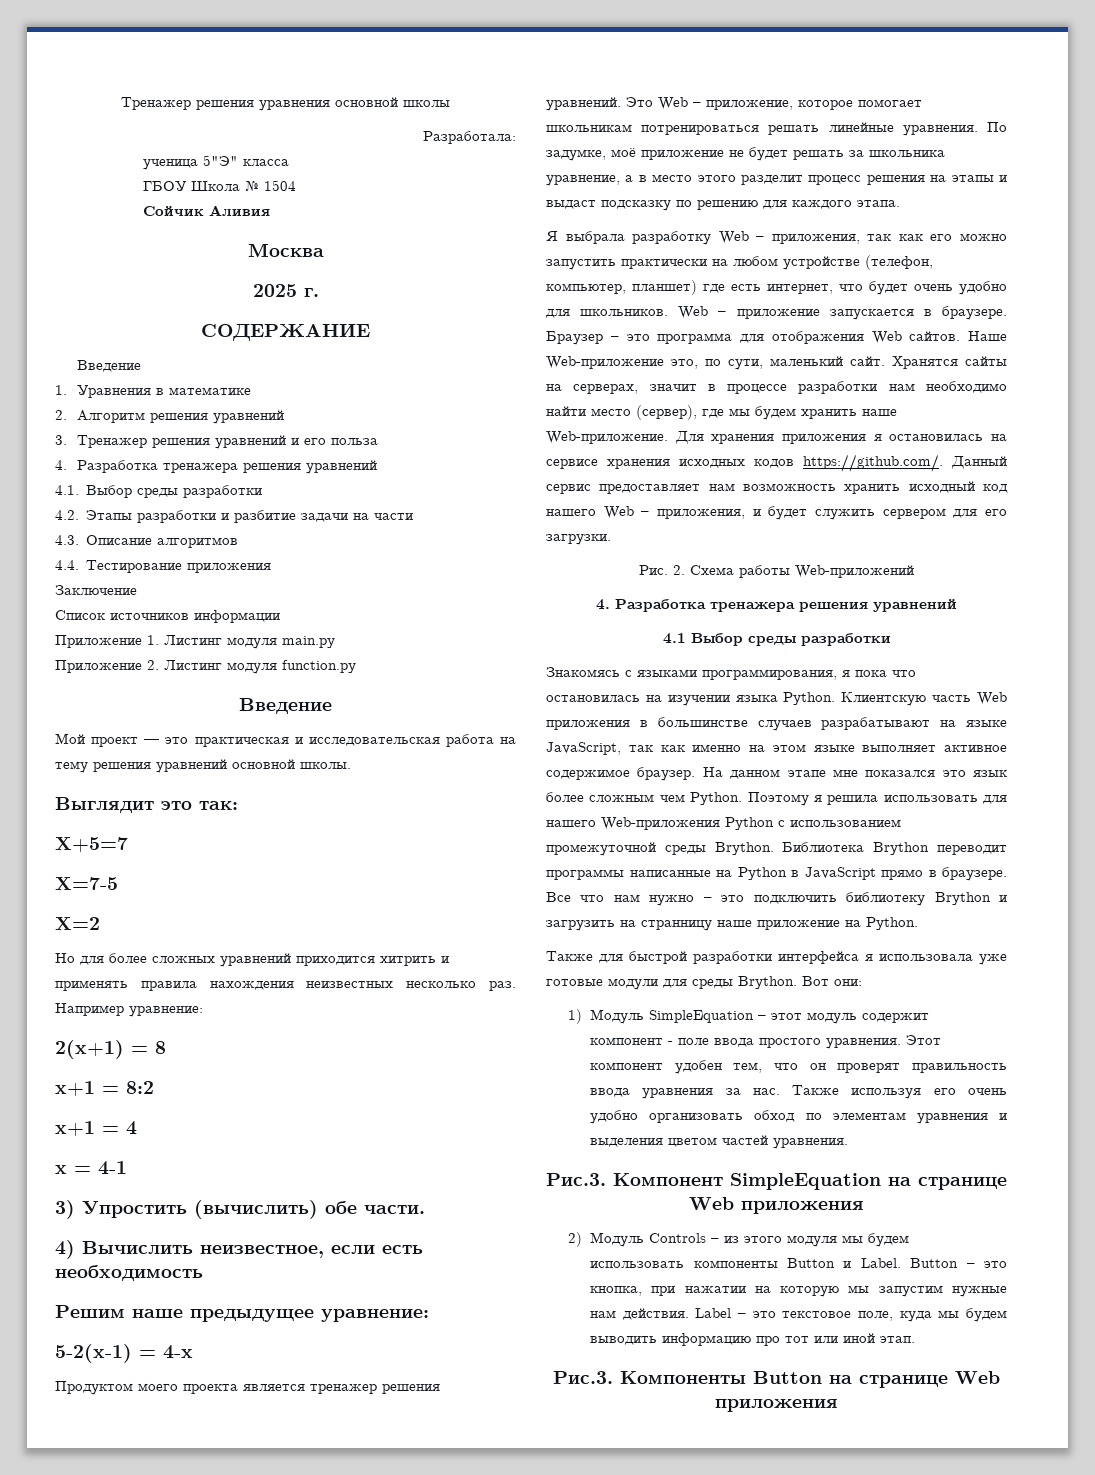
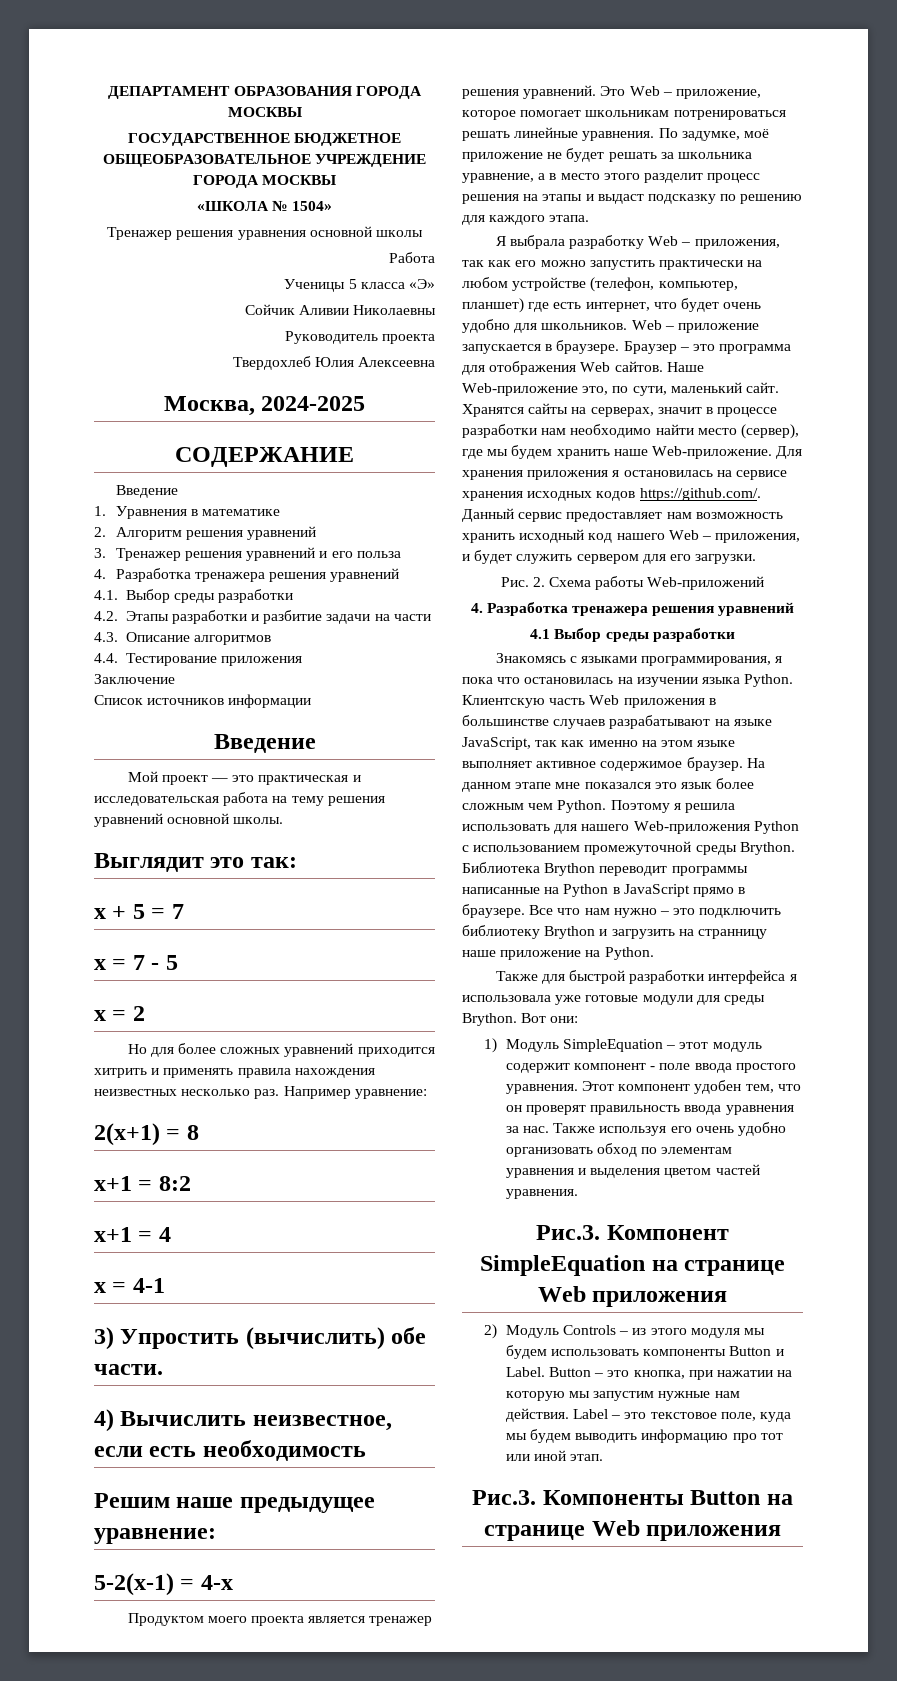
+ ДЕПАРТАМЕНТ ОБРАЗОВАНИЯ ГОРОДА МОСКВЫ
+ ГОСУДАРСТВЕННОЕ БЮДЖЕТНОЕ ОБЩЕОБРАЗОВАТЕЛЬНОЕ УЧРЕЖДЕНИЕ ГОРОДА МОСКВЫ
+ «ШКОЛА № 1504»
- Разработала:
- ученица 5"Э" класса
- ГБОУ Школа № 1504
- Сойчик Аливия
- Москва
- 2025 г.
+ Работа
+ Ученицы 5 класса «Э»
+ Сойчик Аливии Николаевны
+ Руководитель проекта
+ Твердохлеб Юлия Алексеевна
+ Москва, 2024-2025
- Приложение 1. Листинг модуля main.py
- Приложение 2. Листинг модуля function.py
- X+5=7
- X=7-5
- X=2
+ х + 5 = 7
+ х = 7 - 5
+ x = 2

